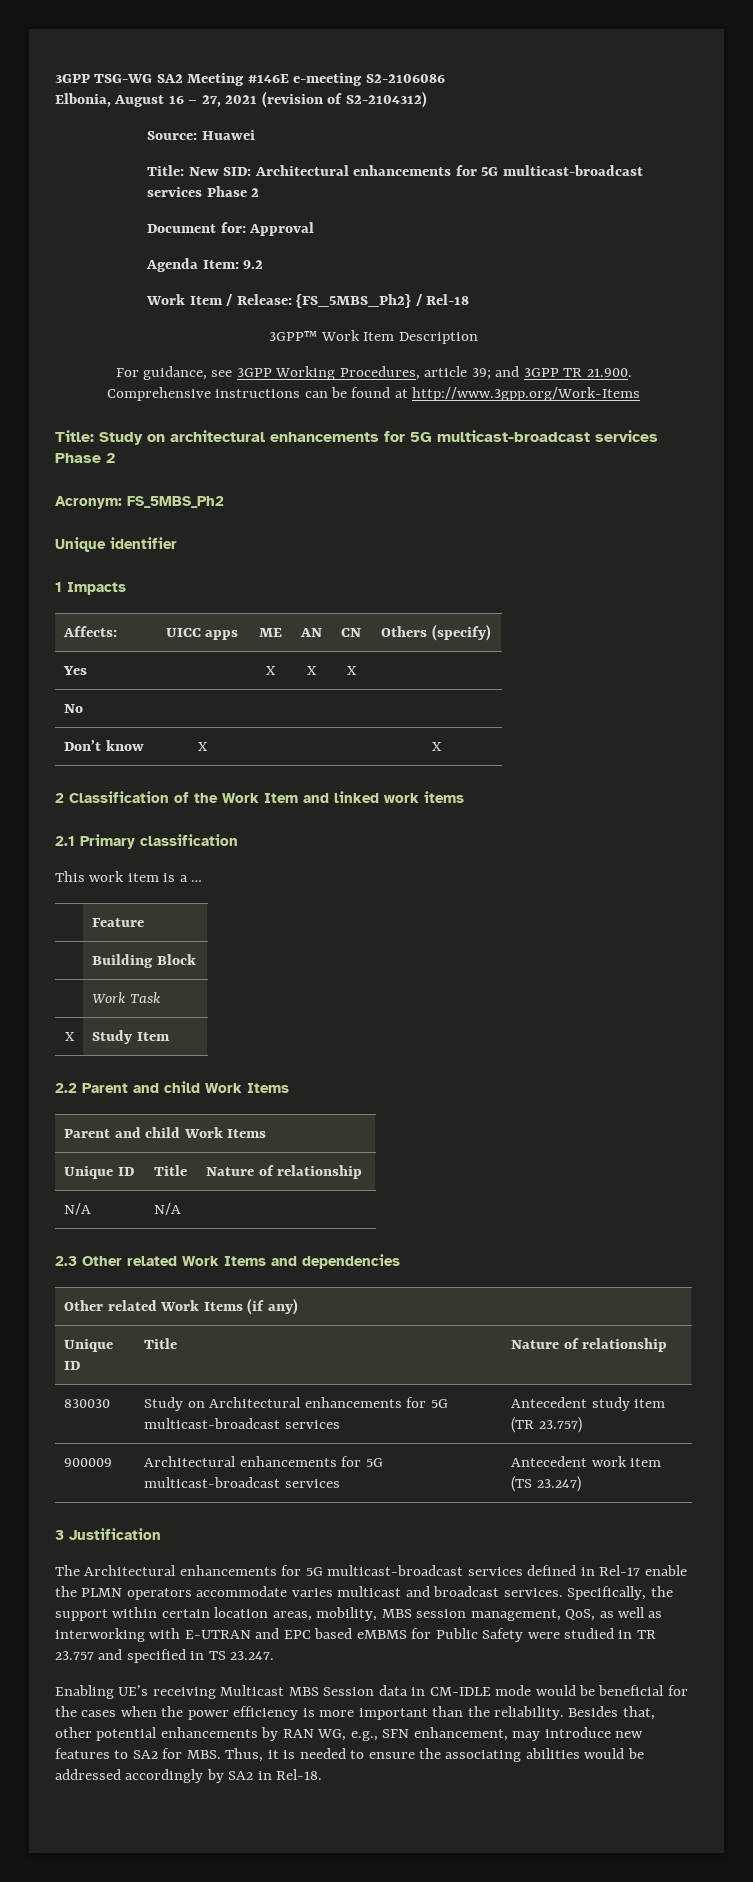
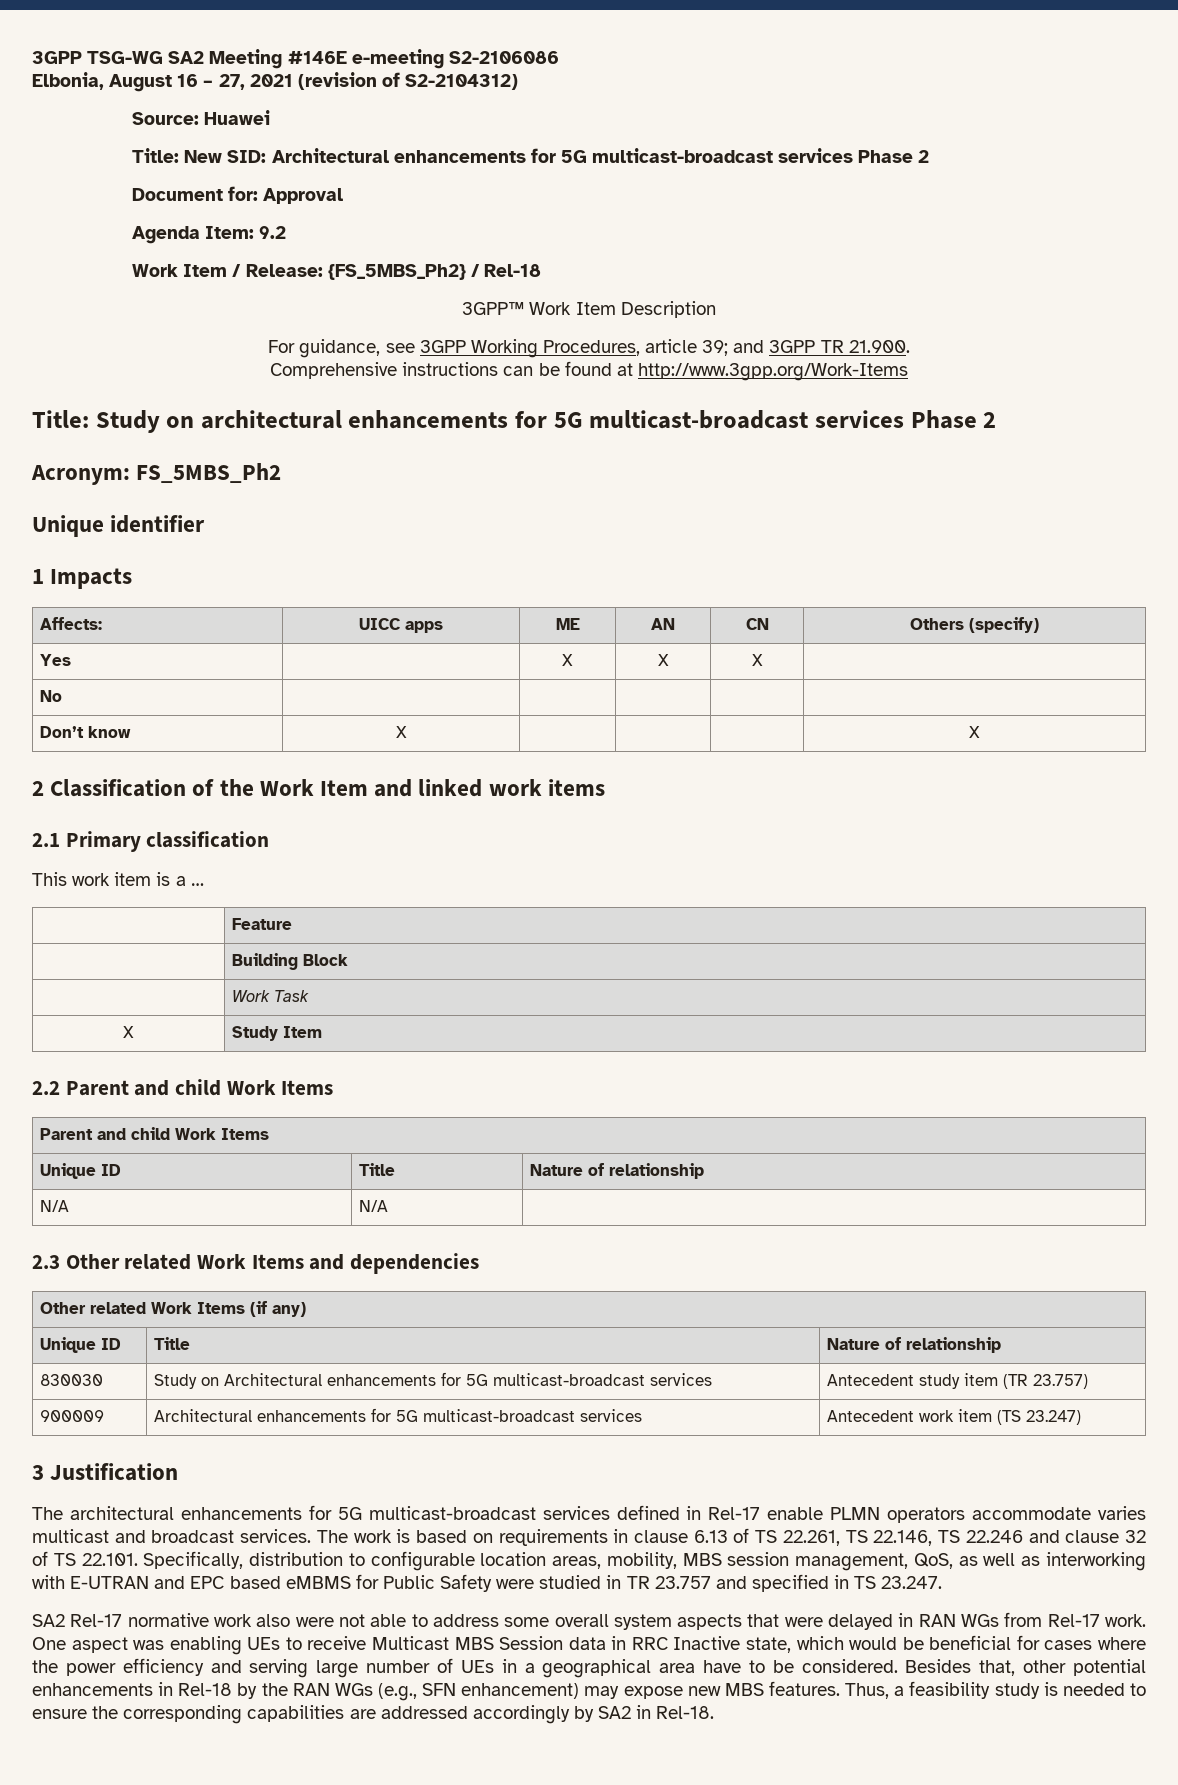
- The Architectural enhancements for 5G multicast-broadcast services defined in Rel-17 enable the PLMN operators accommodate varies multicast and broadcast services.
+ The architectural enhancements for 5G multicast-broadcast services defined in Rel-17 enable PLMN operators accommodate varies multicast and broadcast services.
- Specifically, the support within certain location areas, mobility, MBS session management, QoS, as well as interworking with E-UTRAN and EPC based eMBMS for Public Safety were studied in TR 23.757 and specified in TS 23.247.
+ The work is based on requirements in clause 6.13 of TS 22.261, TS 22.146, TS 22.246 and clause 32 of TS 22.101. Specifically, distribution to configurable location areas, mobility, MBS session management, QoS, as well as interworking with E-UTRAN and EPC based eMBMS for Public Safety were studied in TR 23.757 and specified in TS 23.247.
- Enabling UE’s receiving Multicast MBS Session data in CM-IDLE mode would be beneficial for the cases when the power efficiency is more important than the reliability.
+ SA2 Rel-17 normative work also were not able to address some overall system aspects that were delayed in RAN WGs from Rel-17 work. One aspect was enabling UEs to receive Multicast MBS Session data in RRC Inactive state, which would be beneficial for cases where the power efficiency and serving large number of UEs in a geographical area have to be considered.
- Besides that, other potential enhancements by RAN WG, e.g., SFN enhancement, may introduce new features to SA2 for MBS. Thus, it is needed to ensure the associating abilities would be addressed accordingly by SA2 in Rel-18.
+ Besides that, other potential enhancements in Rel-18 by the RAN WGs (e.g., SFN enhancement) may expose new MBS features. Thus, a feasibility study is needed to ensure the corresponding capabilities are addressed accordingly by SA2 in Rel-18.

